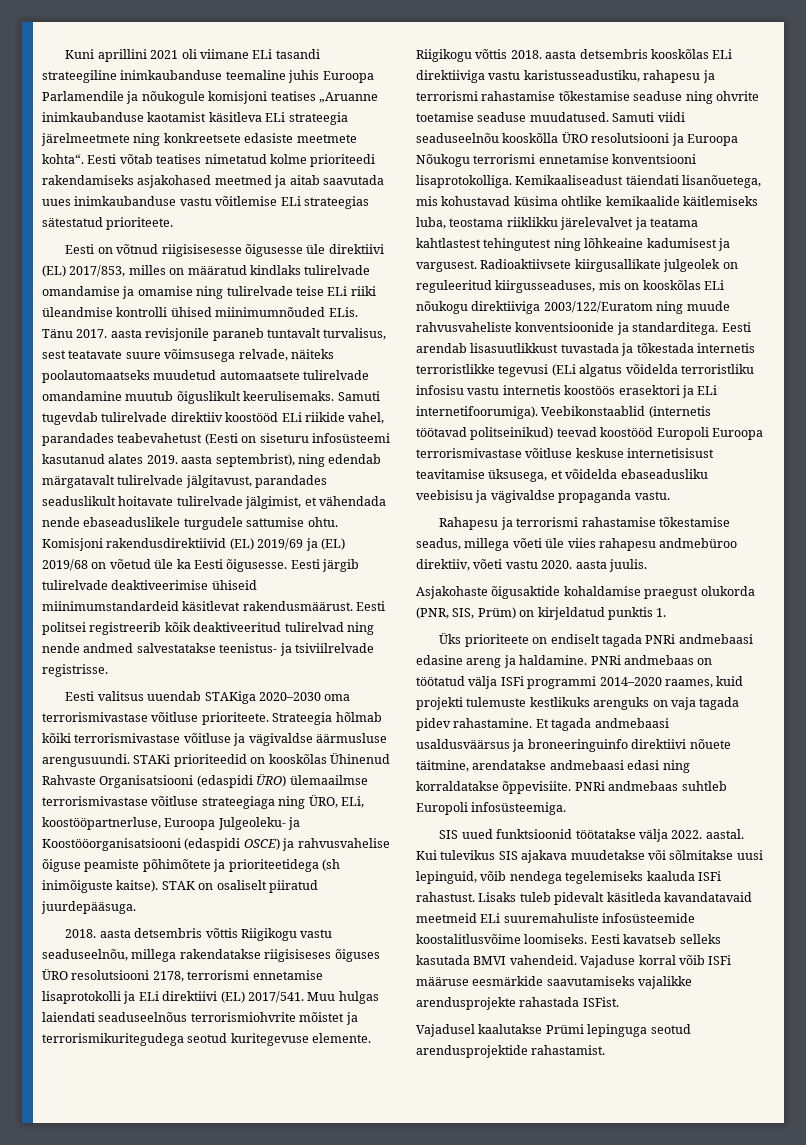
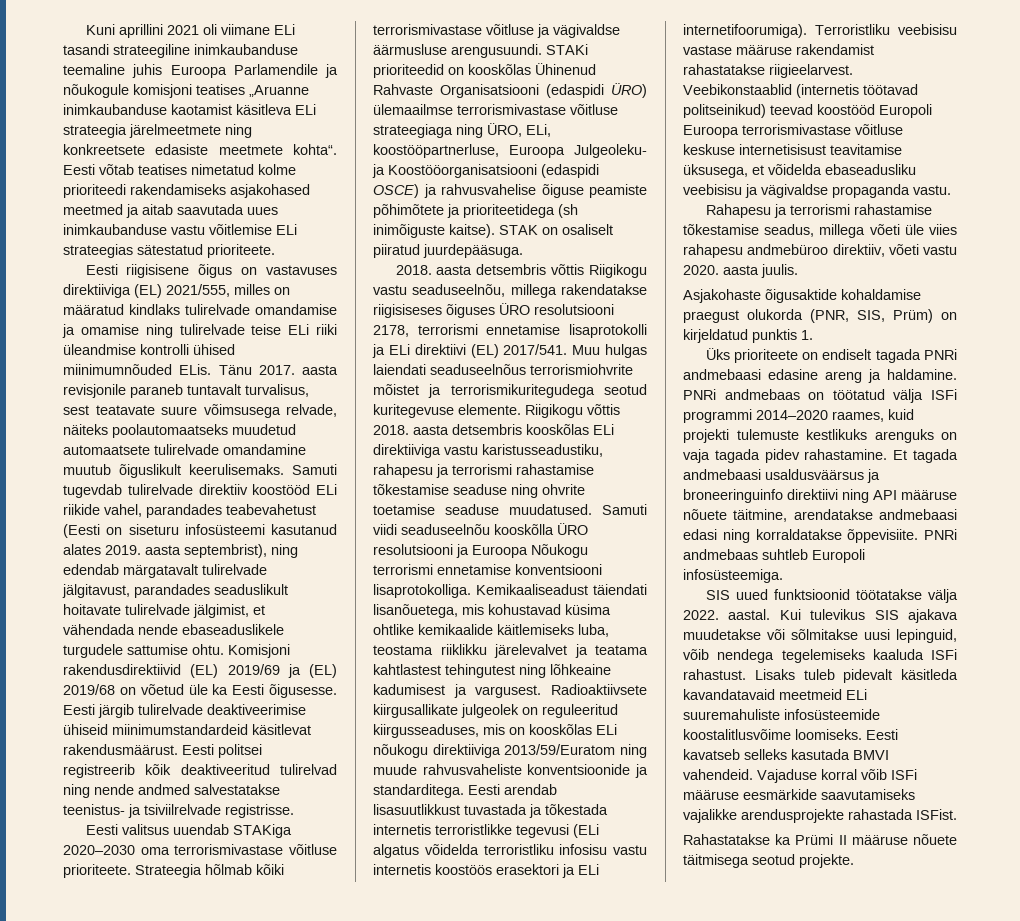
- Eesti on võtnud riigisisesesse õigusesse üle direktiivi (EL) 2017/853, milles on määratud kindlaks tulirelvade omandamise ja omamise ning tulirelvade teise ELi riiki üleandmise kontrolli ühised miinimumnõuded ELis.
+ Eesti riigisisene õigus on vastavuses direktiiviga (EL) 2021/555, milles on määratud kindlaks tulirelvade omandamise ja omamise ning tulirelvade teise ELi riiki üleandmise kontrolli ühised miinimumnõuded ELis.
- Radioaktiivsete kiirgusallikate julgeolek on reguleeritud kiirgusseaduses, mis on kooskõlas ELi nõukogu direktiiviga 2003/122/Euratom ning muude rahvusvaheliste konventsioonide ja standarditega.
+ Radioaktiivsete kiirgusallikate julgeolek on reguleeritud kiirgusseaduses, mis on kooskõlas ELi nõukogu direktiiviga 2013/59/Euratom ning muude rahvusvaheliste konventsioonide ja standarditega.
+ Terroristliku veebisisu vastase määruse rakendamist rahastatakse riigieelarvest.
- Et tagada andmebaasi usaldusväärsus ja broneeringuinfo direktiivi nõuete täitmine, arendatakse andmebaasi edasi ning korraldatakse õppevisiite.
+ Et tagada andmebaasi usaldusväärsus ja broneeringuinfo direktiivi ning API määruse nõuete täitmine, arendatakse andmebaasi edasi ning korraldatakse õppevisiite.
- Vajadusel kaalutakse Prümi lepinguga seotud arendusprojektide rahastamist.
+ Rahastatakse ka Prümi II määruse nõuete täitmisega seotud projekte.

